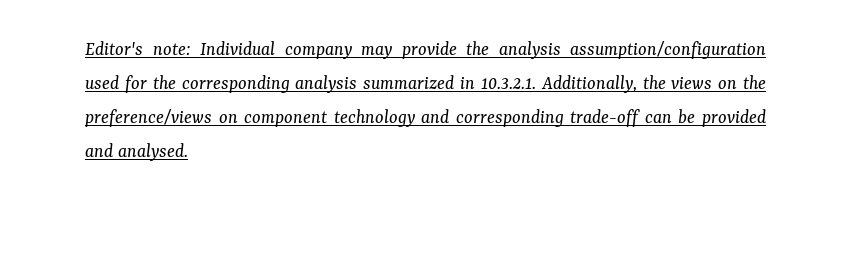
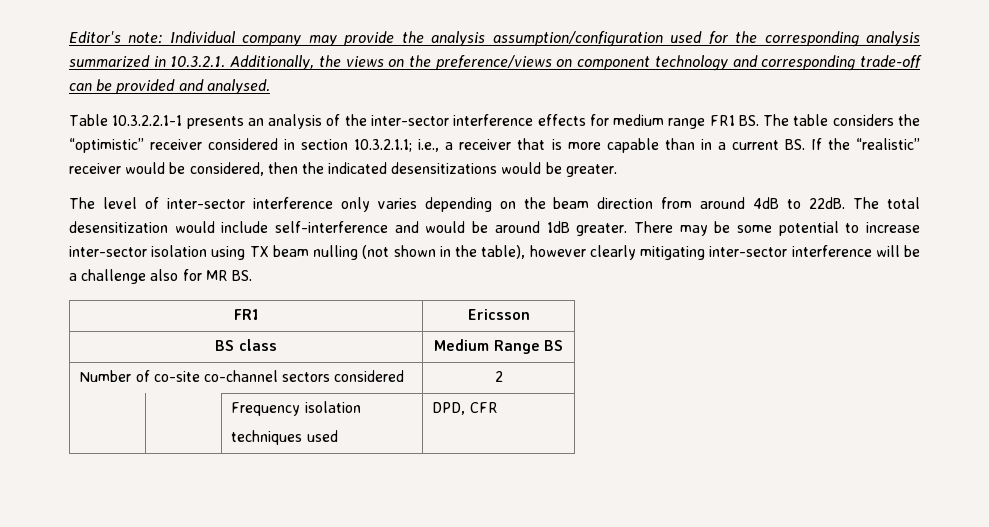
+ Table 10.3.2.2.1-1 presents an analysis of the inter-sector interference effects for medium range FR1 BS. The table considers the “optimistic” receiver considered in section 10.3.2.1.1; i.e., a receiver that is more capable than in a current BS. If the “realistic” receiver would be considered, then the indicated desensitizations would be greater.
+ The level of inter-sector interference only varies depending on the beam direction from around 4dB to 22dB. The total desensitization would include self-interference and would be around 1dB greater. There may be some potential to increase inter-sector isolation using TX beam nulling (not shown in the table), however clearly mitigating inter-sector interference will be a challenge also for MR BS.
+ FR1 | Ericsson
+ BS class | Medium Range BS
+ Number of co-site co-channel sectors considered | 2
+ | | Frequency isolation
+ techniques used | DPD, CFR

